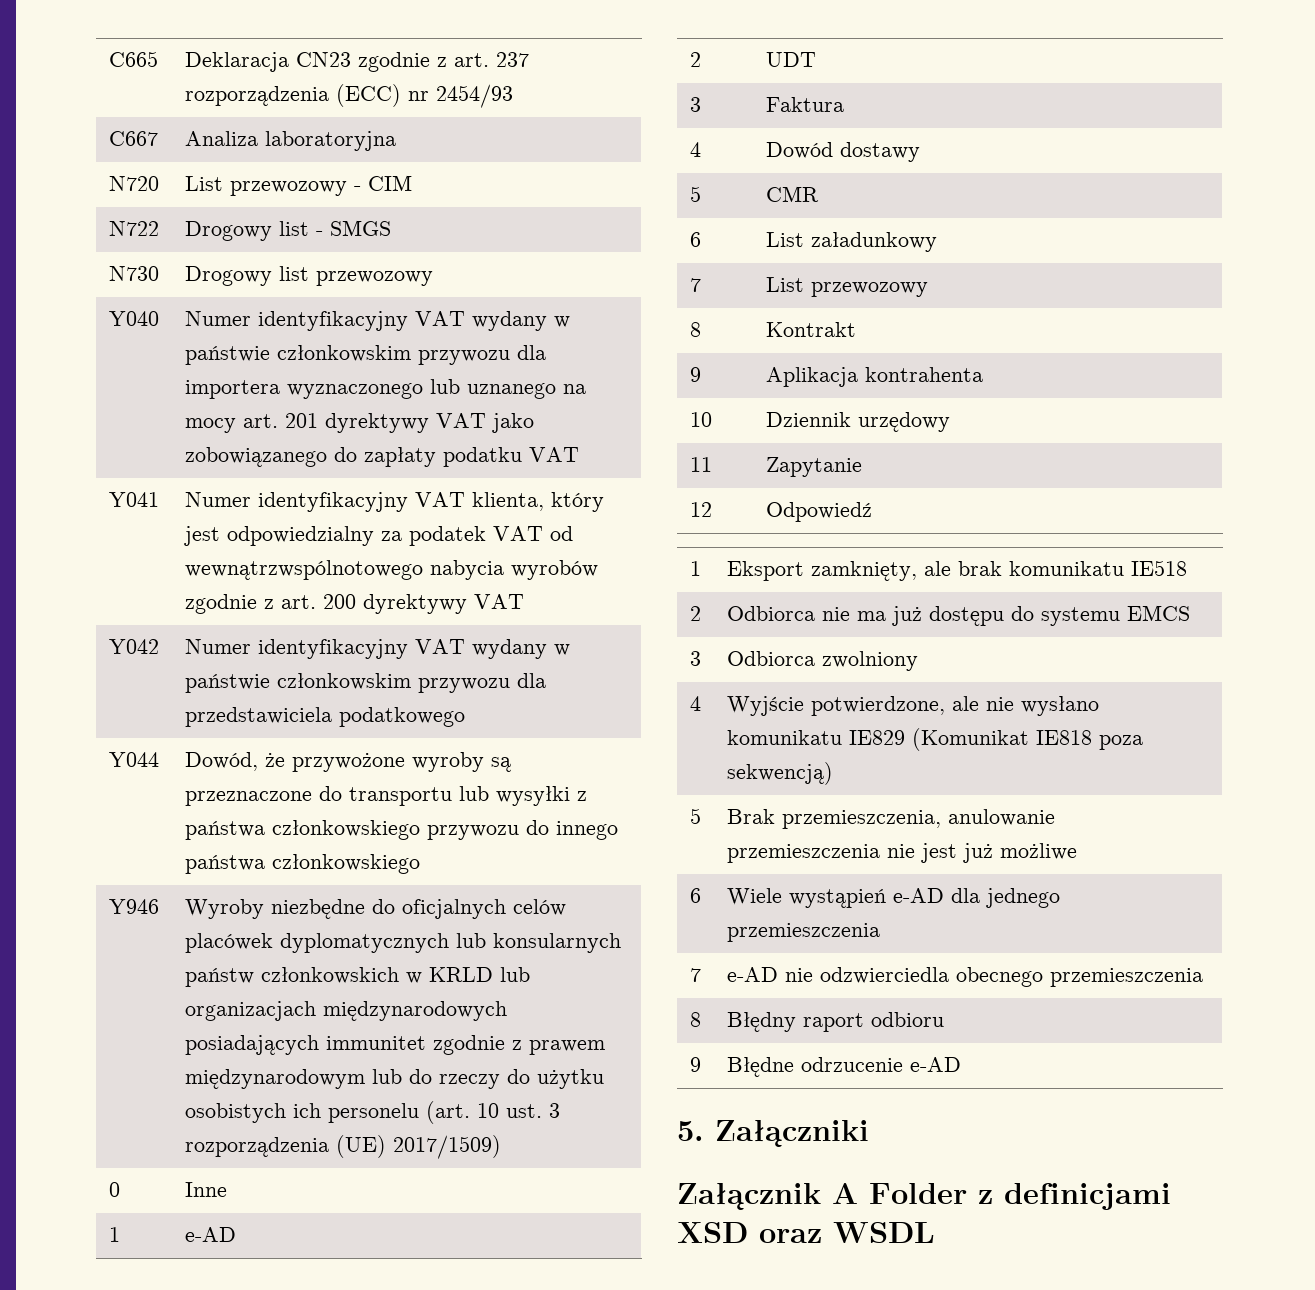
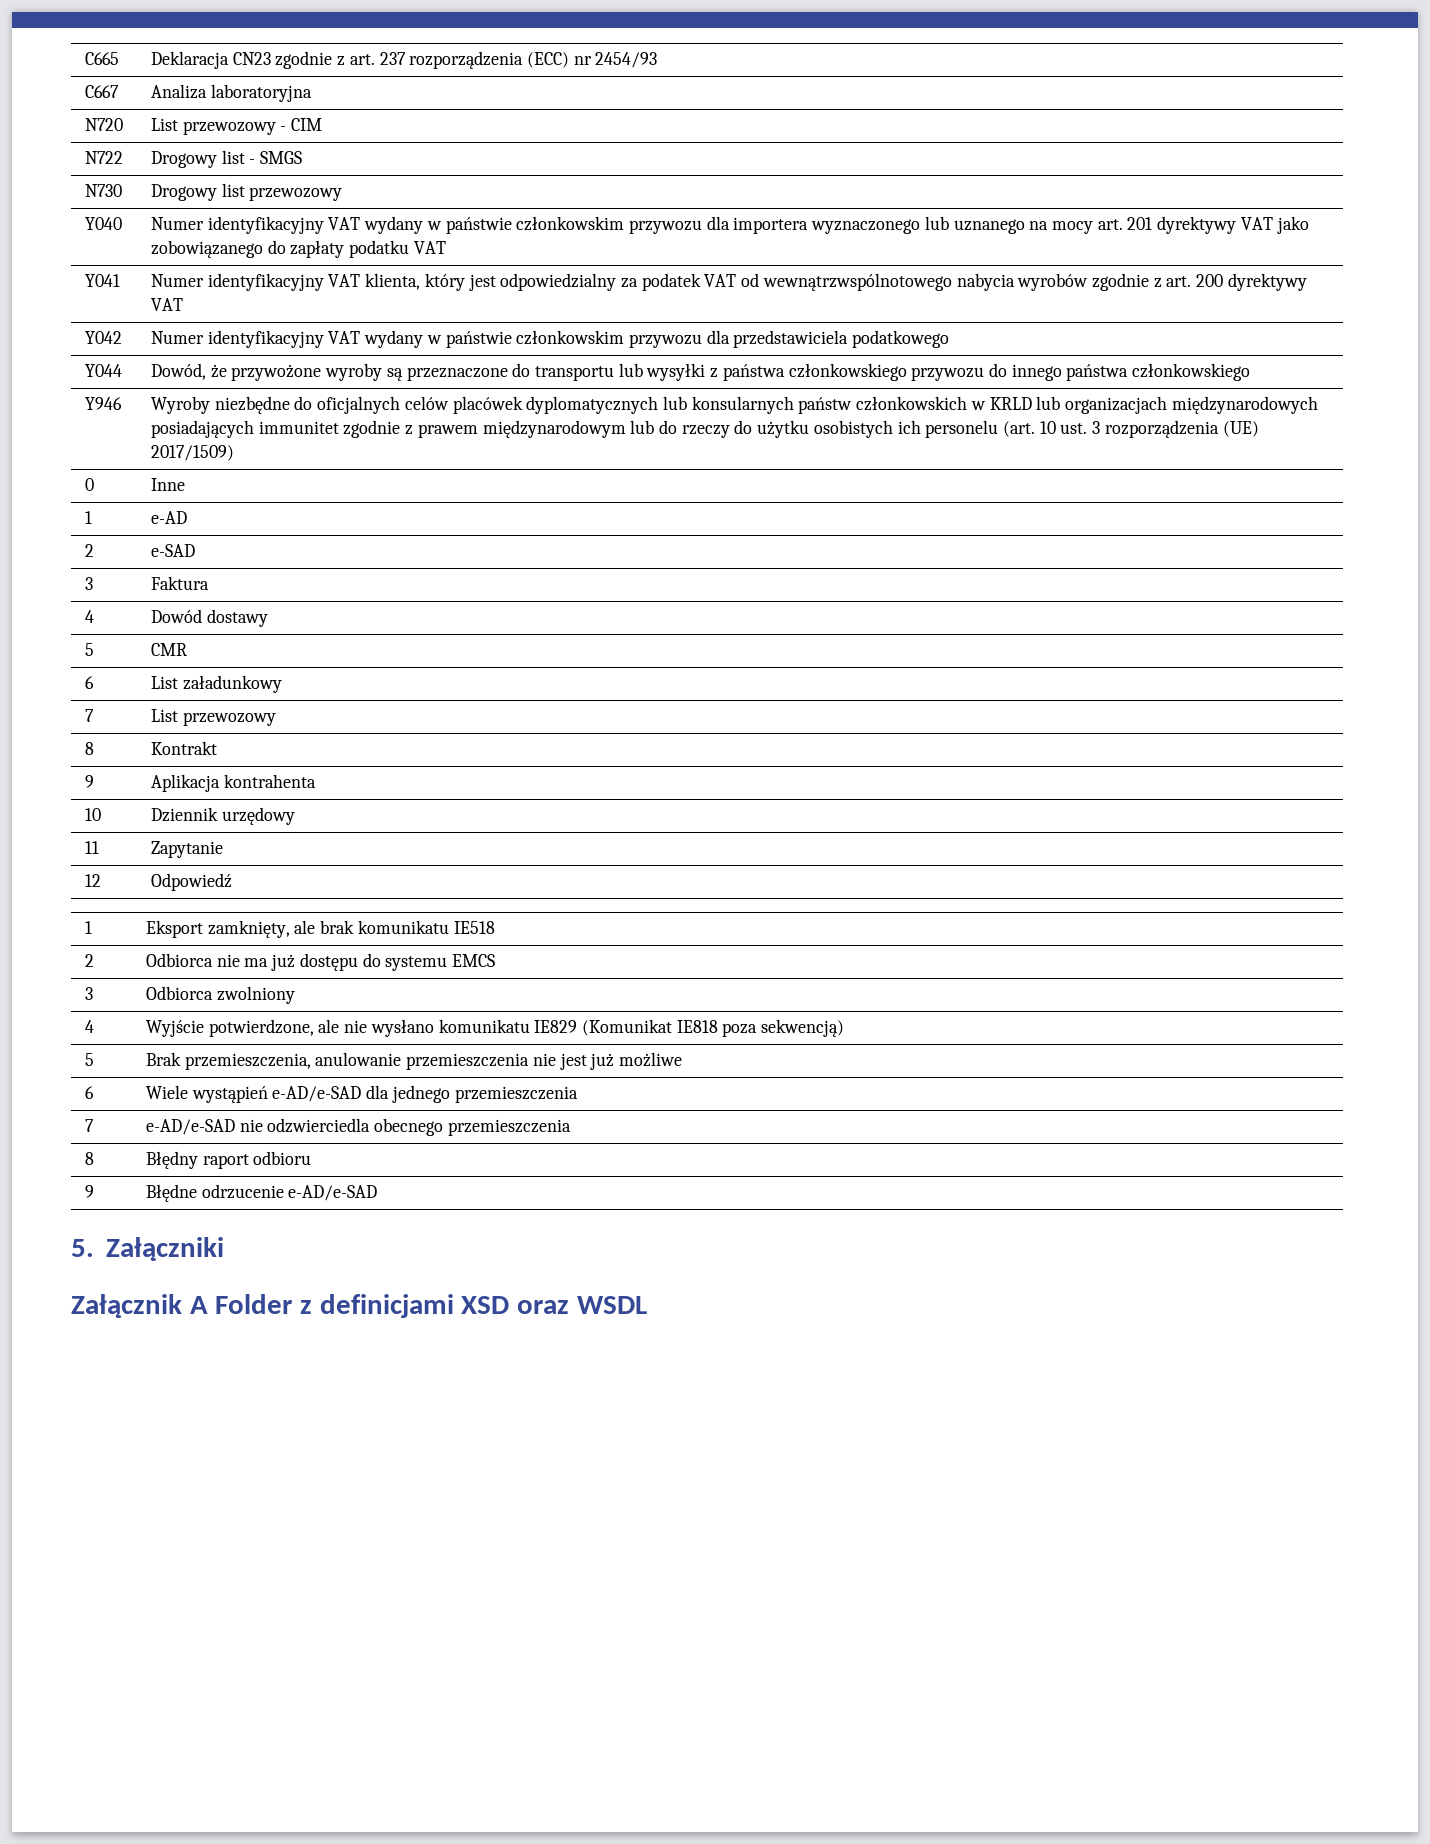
- 2 | UDT
+ 2 | e-SAD
- 6 | Wiele wystąpień e-AD dla jednego przemieszczenia
+ 6 | Wiele wystąpień e-AD/e-SAD dla jednego przemieszczenia
- 7 | e-AD nie odzwierciedla obecnego przemieszczenia
+ 7 | e-AD/e-SAD nie odzwierciedla obecnego przemieszczenia
- 9 | Błędne odrzucenie e-AD
+ 9 | Błędne odrzucenie e-AD/e-SAD

